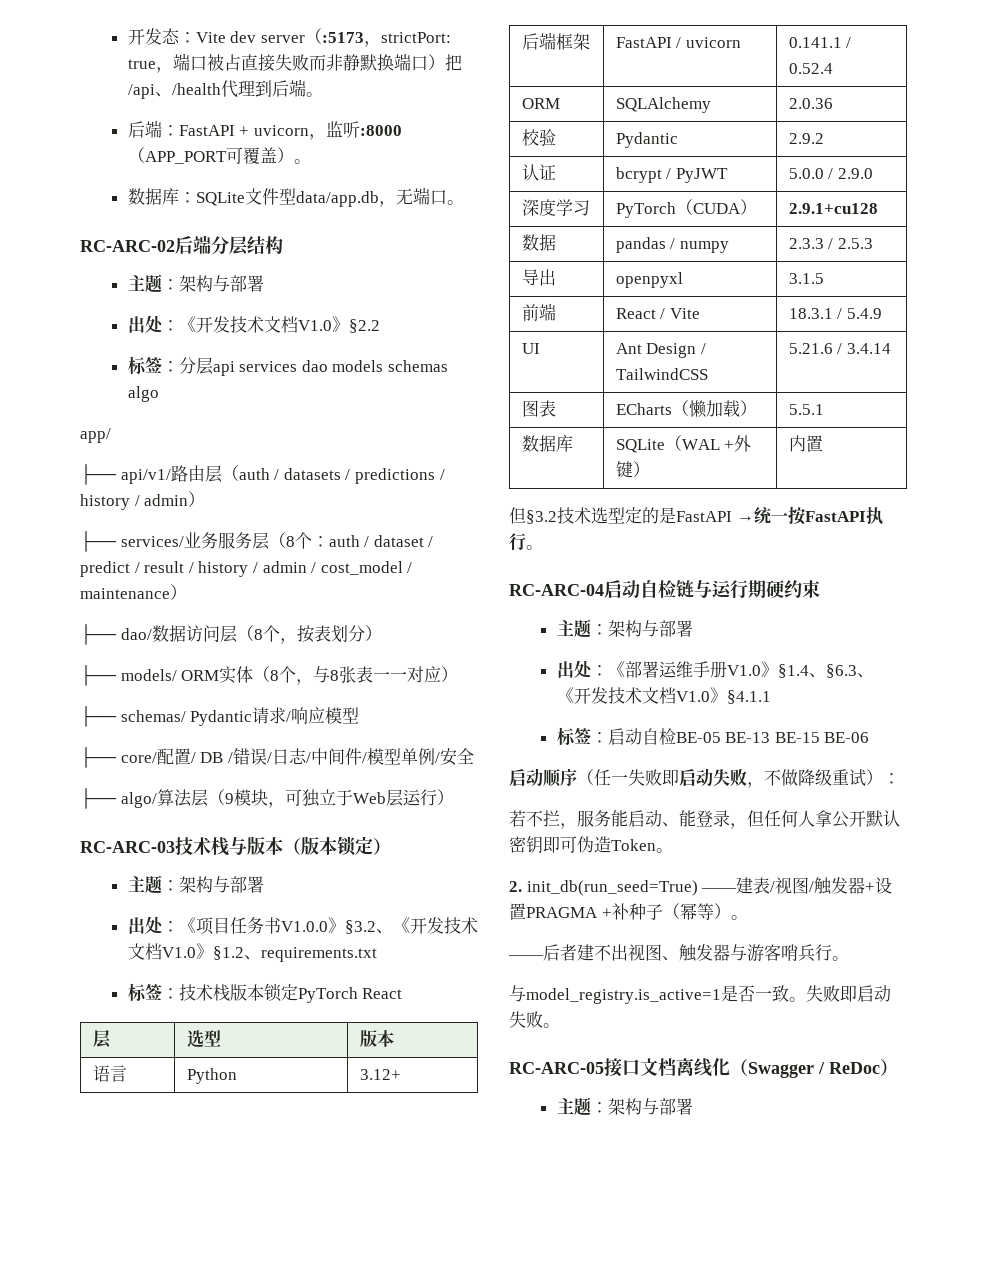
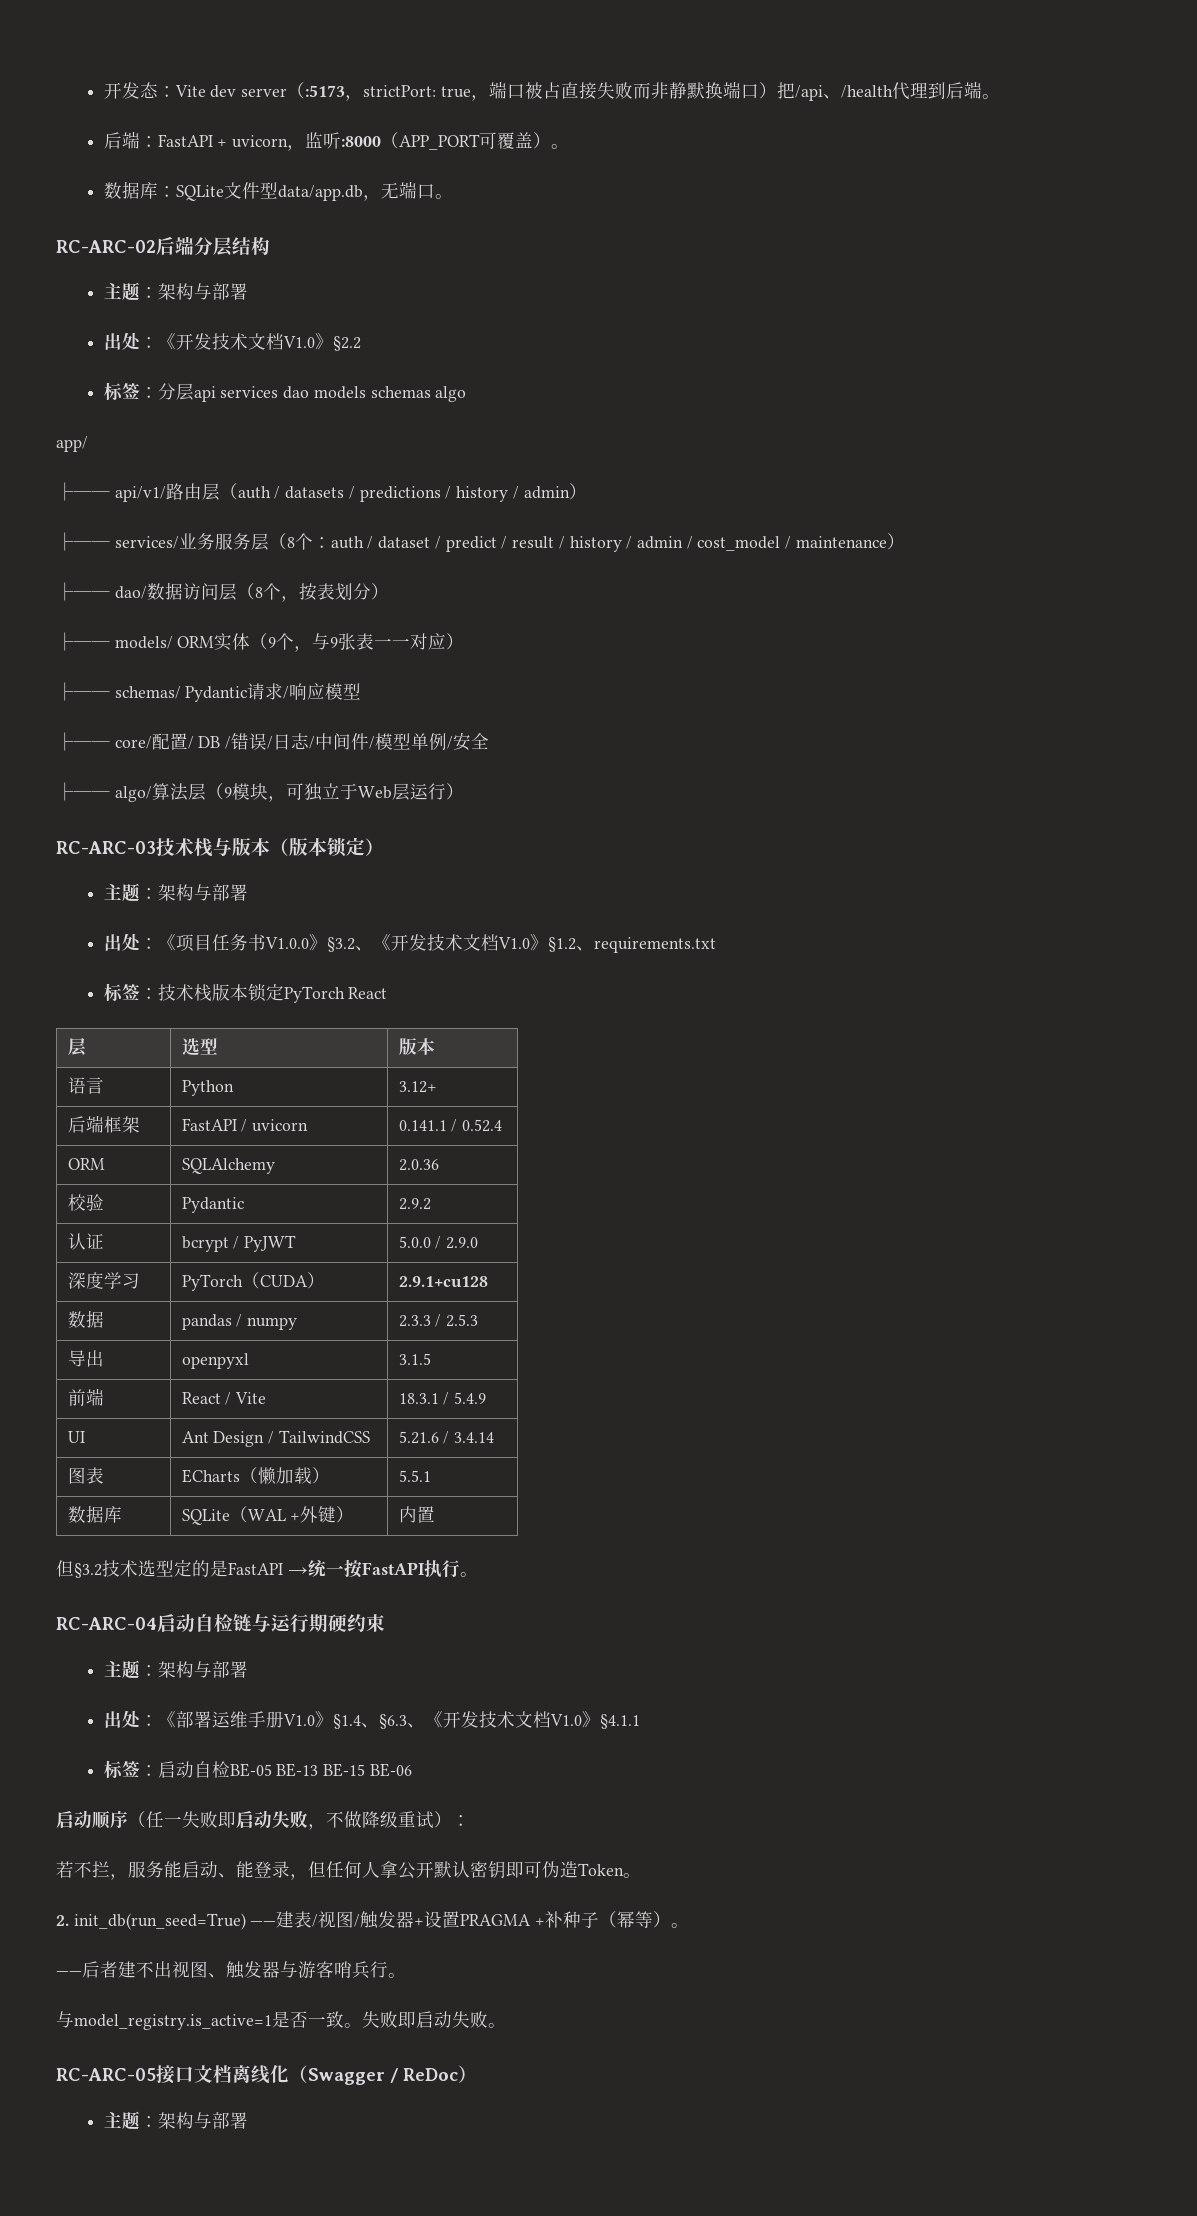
- ├── models/ ORM实体（8个，与8张表一一对应）
+ ├── models/ ORM实体（9个，与9张表一一对应）

